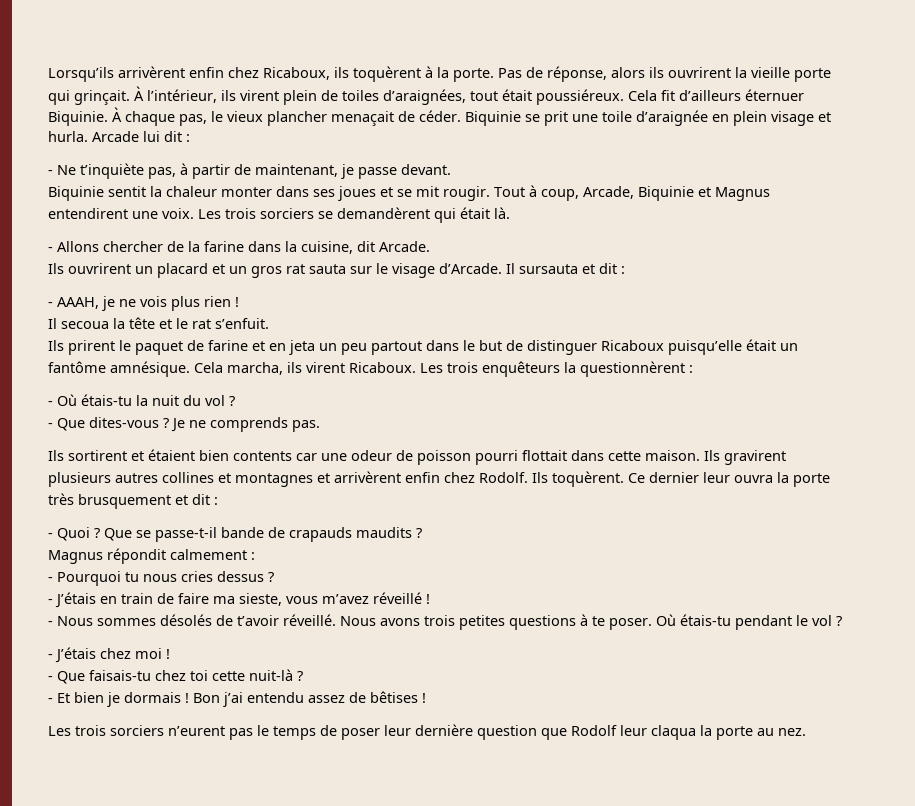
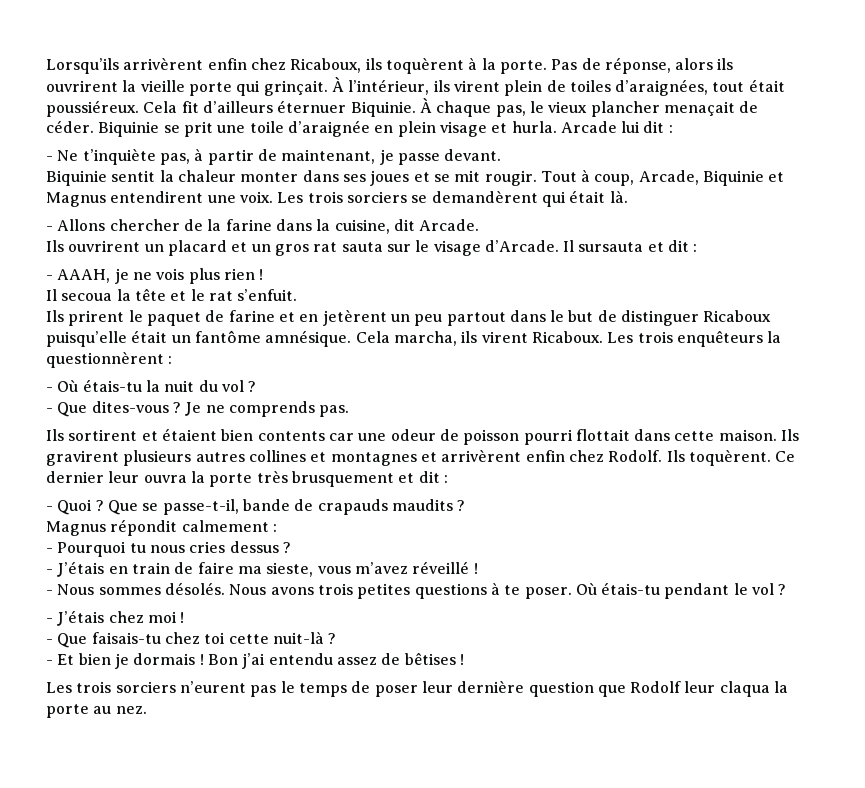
- Ils prirent le paquet de farine et en jeta un peu partout dans le but de distinguer Ricaboux puisqu’elle était un fantôme amnésique.
+ Ils prirent le paquet de farine et en jetèrent un peu partout dans le but de distinguer Ricaboux puisqu’elle était un fantôme amnésique.
- Que se passe-t-il bande de crapauds maudits ?
+ Que se passe-t-il, bande de crapauds maudits ?
- - Nous sommes désolés de t’avoir réveillé.
+ - Nous sommes désolés.

